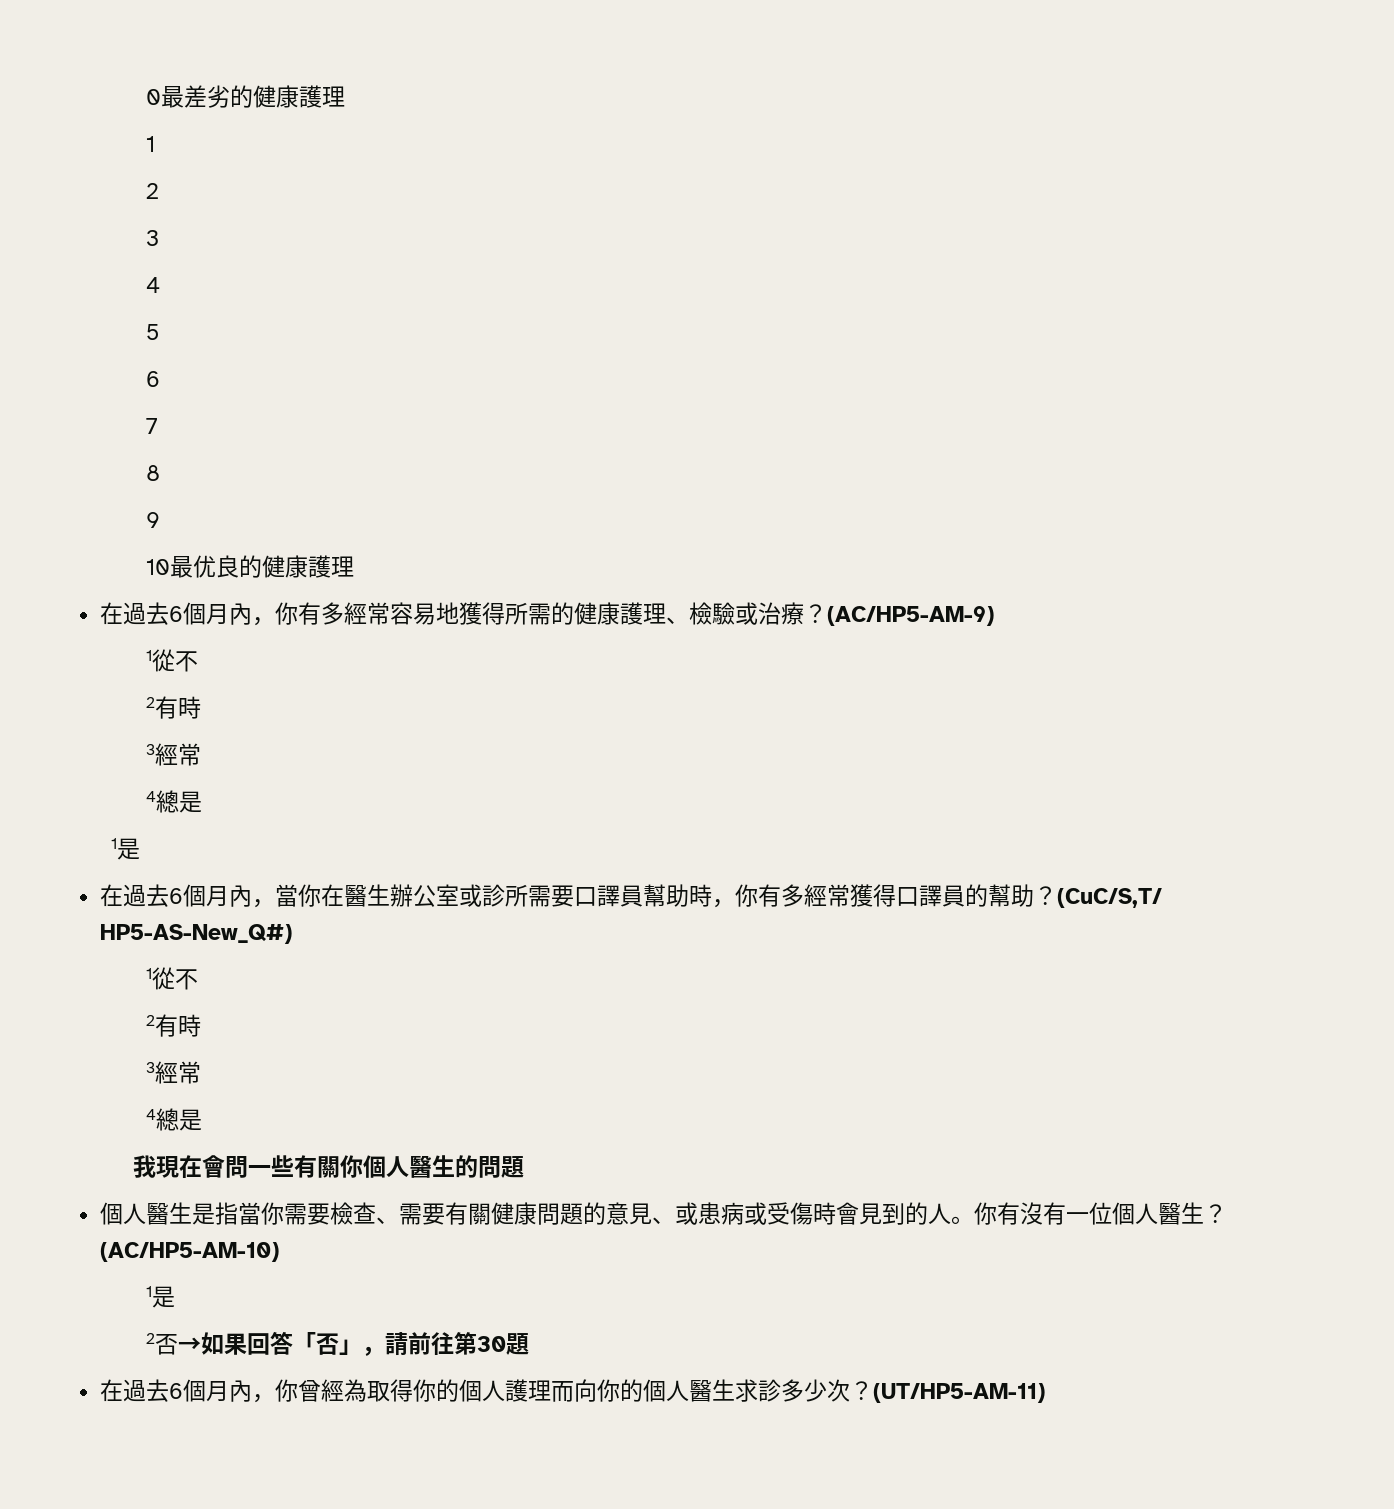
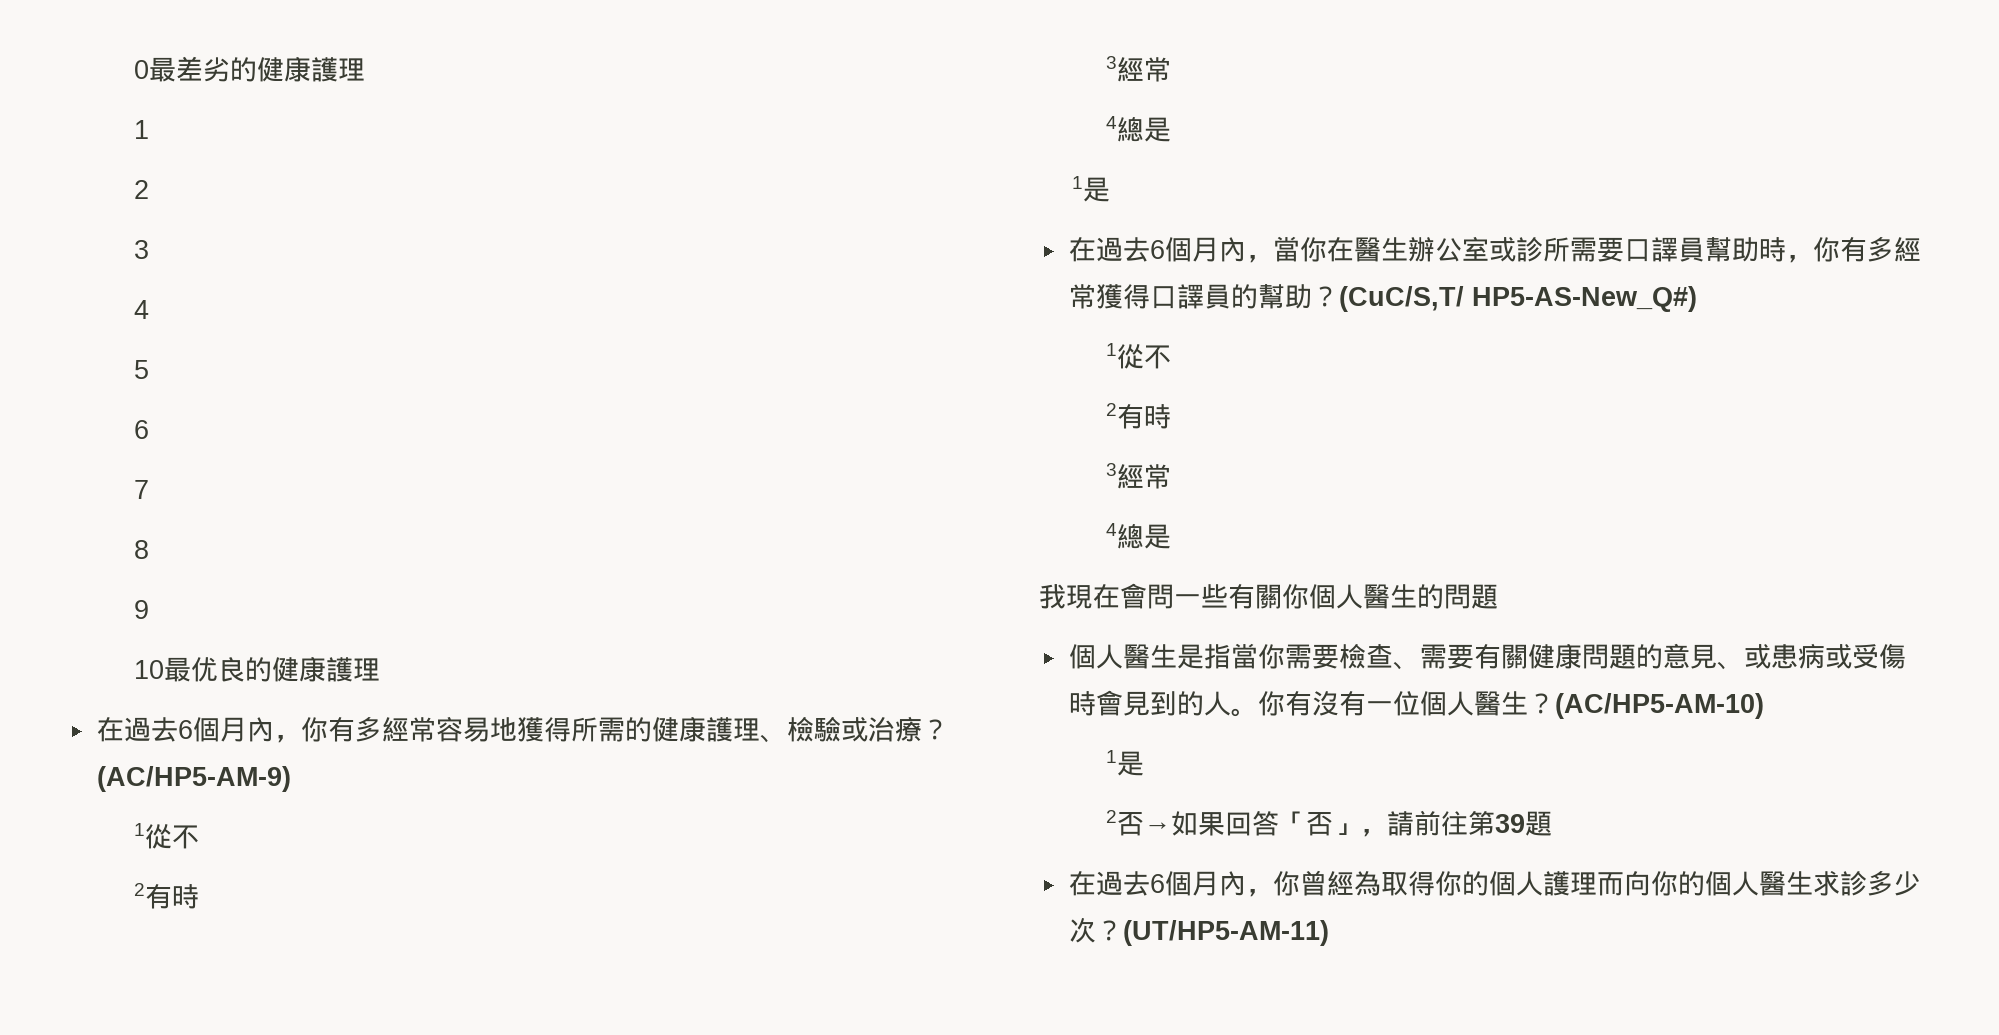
- 2否→如果回答「否」，請前往第30題
+ 2否→如果回答「否」，請前往第39題

